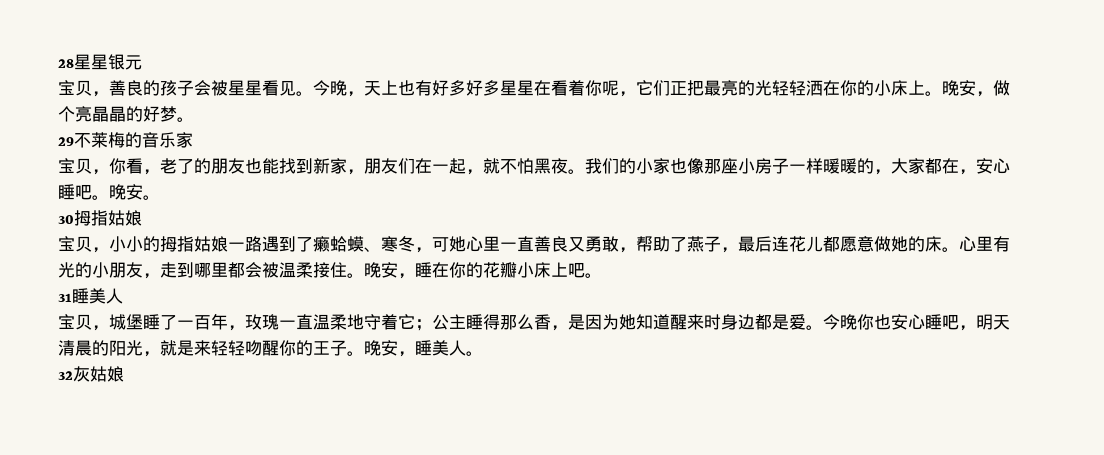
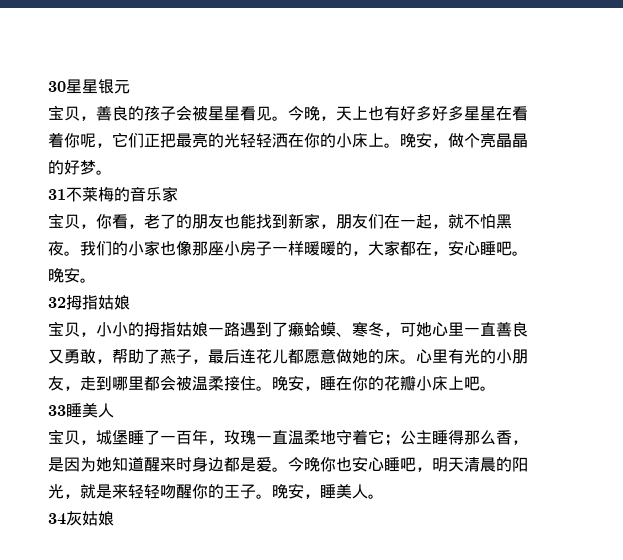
- 28星星银元
+ 30星星银元
- 29不莱梅的音乐家
+ 31不莱梅的音乐家
- 30拇指姑娘
+ 32拇指姑娘
- 31睡美人
+ 33睡美人
- 32灰姑娘
+ 34灰姑娘

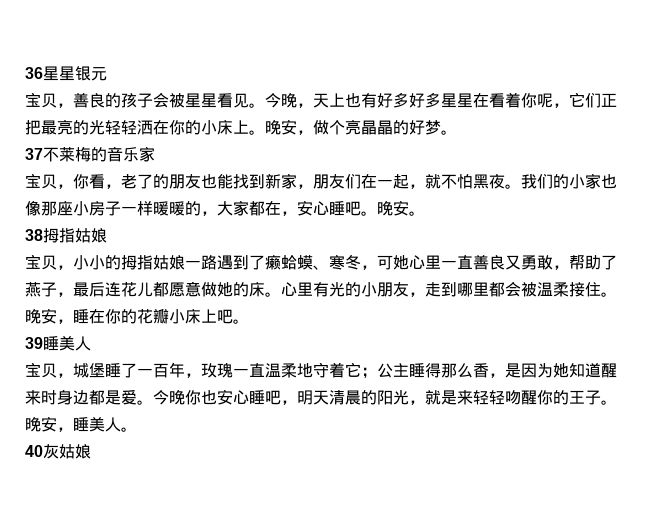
- 30星星银元
+ 36星星银元
- 31不莱梅的音乐家
+ 37不莱梅的音乐家
- 32拇指姑娘
+ 38拇指姑娘
- 33睡美人
+ 39睡美人
- 34灰姑娘
+ 40灰姑娘

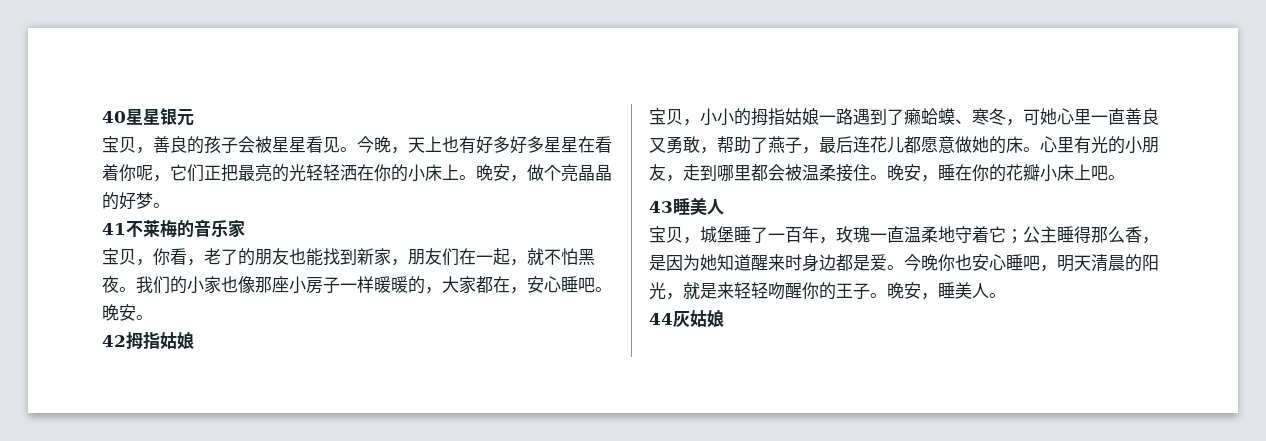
- 36星星银元
+ 40星星银元
- 37不莱梅的音乐家
+ 41不莱梅的音乐家
- 38拇指姑娘
+ 42拇指姑娘
- 39睡美人
+ 43睡美人
- 40灰姑娘
+ 44灰姑娘

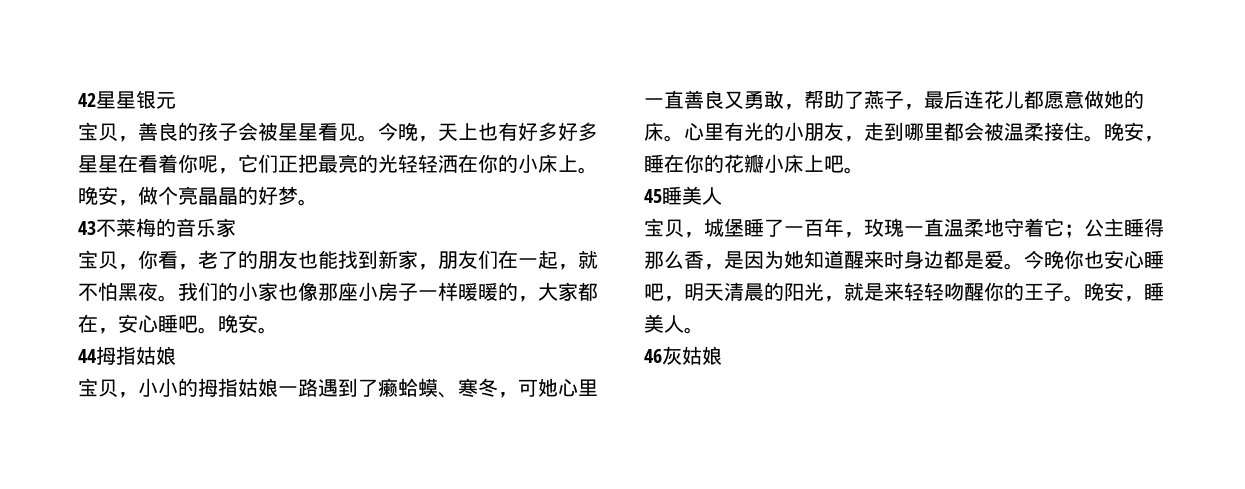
- 40星星银元
+ 42星星银元
- 41不莱梅的音乐家
+ 43不莱梅的音乐家
- 42拇指姑娘
+ 44拇指姑娘
- 43睡美人
+ 45睡美人
- 44灰姑娘
+ 46灰姑娘

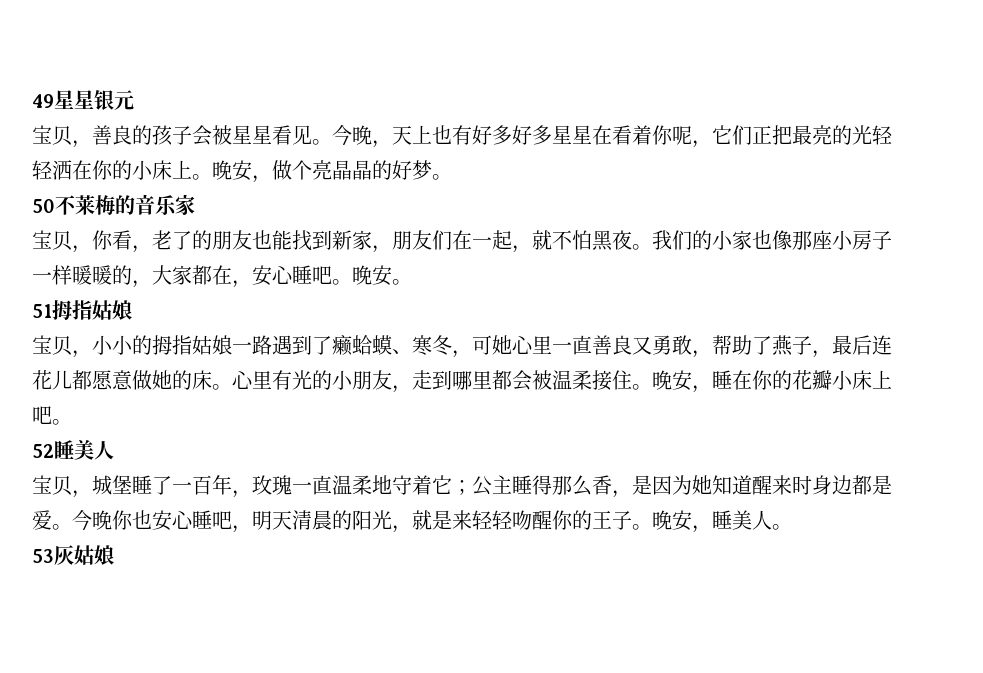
- 42星星银元
+ 49星星银元
- 43不莱梅的音乐家
+ 50不莱梅的音乐家
- 44拇指姑娘
+ 51拇指姑娘
- 45睡美人
+ 52睡美人
- 46灰姑娘
+ 53灰姑娘

